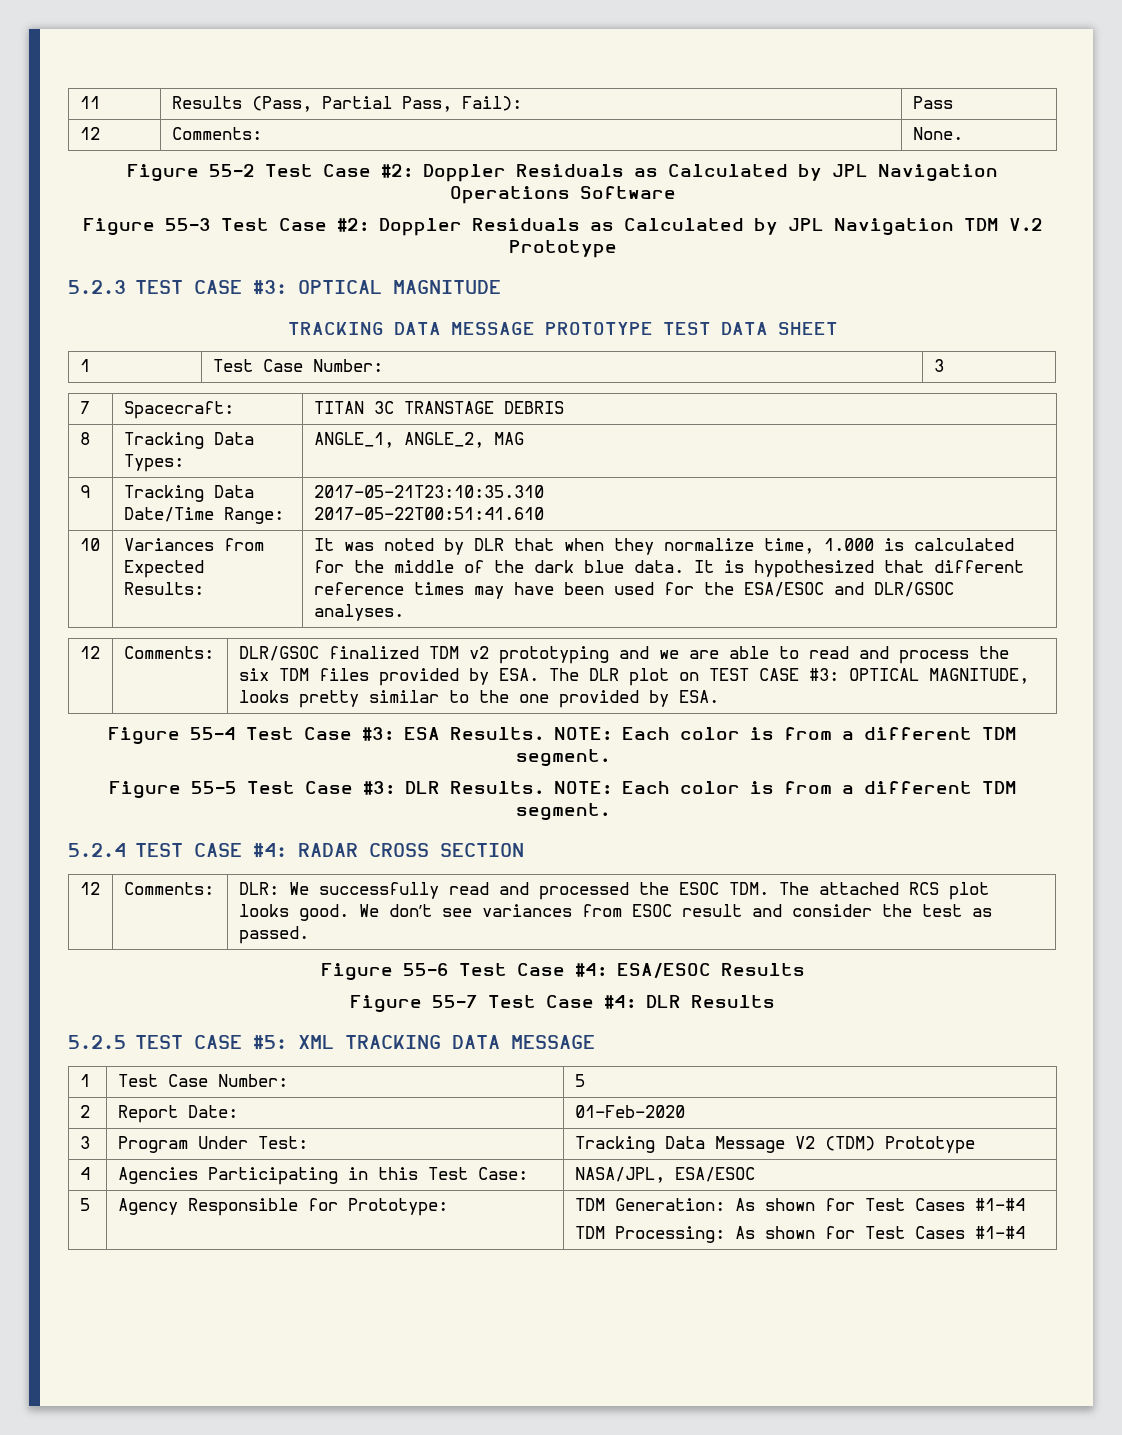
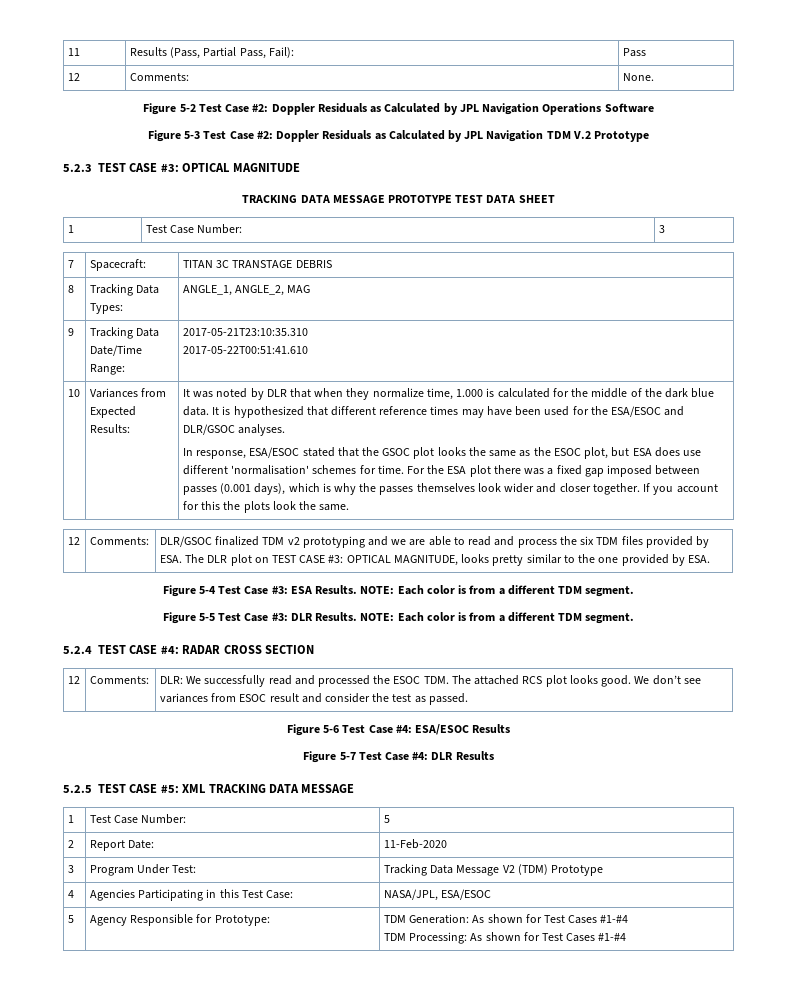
- Figure 55-2 Test Case #2: Doppler Residuals as Calculated by JPL Navigation Operations Software
+ Figure 5-2 Test Case #2: Doppler Residuals as Calculated by JPL Navigation Operations Software
- Figure 55-3 Test Case #2: Doppler Residuals as Calculated by JPL Navigation TDM V.2 Prototype
+ Figure 5-3 Test Case #2: Doppler Residuals as Calculated by JPL Navigation TDM V.2 Prototype
+ In response, ESA/ESOC stated that the GSOC plot looks the same as the ESOC plot, but ESA does use different 'normalisation' schemes for time. For the ESA plot there was a fixed gap imposed between passes (0.001 days), which is why the passes themselves look wider and closer together. If you account for this the plots look the same.
- Figure 55-4 Test Case #3: ESA Results.
+ Figure 5-4 Test Case #3: ESA Results.
- Figure 55-5 Test Case #3: DLR Results.
+ Figure 5-5 Test Case #3: DLR Results.
- Figure 55-6 Test Case #4: ESA/ESOC Results
+ Figure 5-6 Test Case #4: ESA/ESOC Results
- Figure 55-7 Test Case #4: DLR Results
+ Figure 5-7 Test Case #4: DLR Results
- 2 | Report Date: | 01-Feb-2020
+ 2 | Report Date: | 11-Feb-2020

